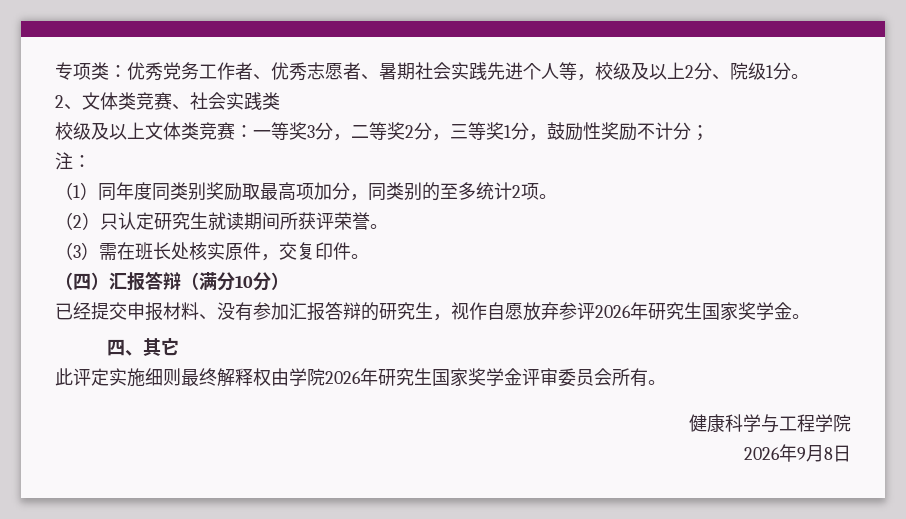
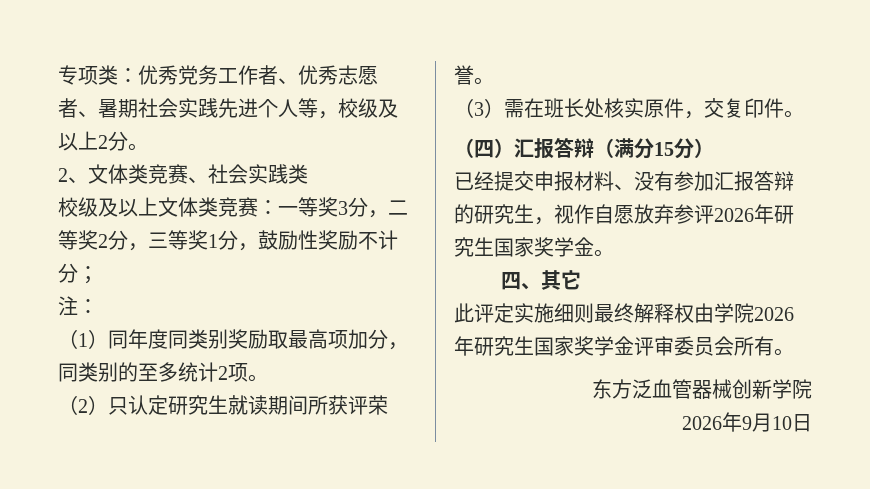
- 专项类：优秀党务工作者、优秀志愿者、暑期社会实践先进个人等，校级及以上2分、院级1分。
+ 专项类：优秀党务工作者、优秀志愿者、暑期社会实践先进个人等，校级及以上2分。
- （四）汇报答辩（满分10分）
+ （四）汇报答辩（满分15分）
- 健康科学与工程学院
+ 东方泛血管器械创新学院
- 2026年9月8日
+ 2026年9月10日

